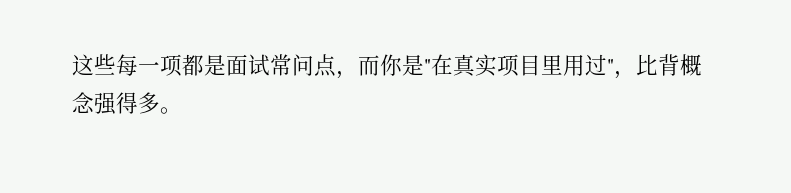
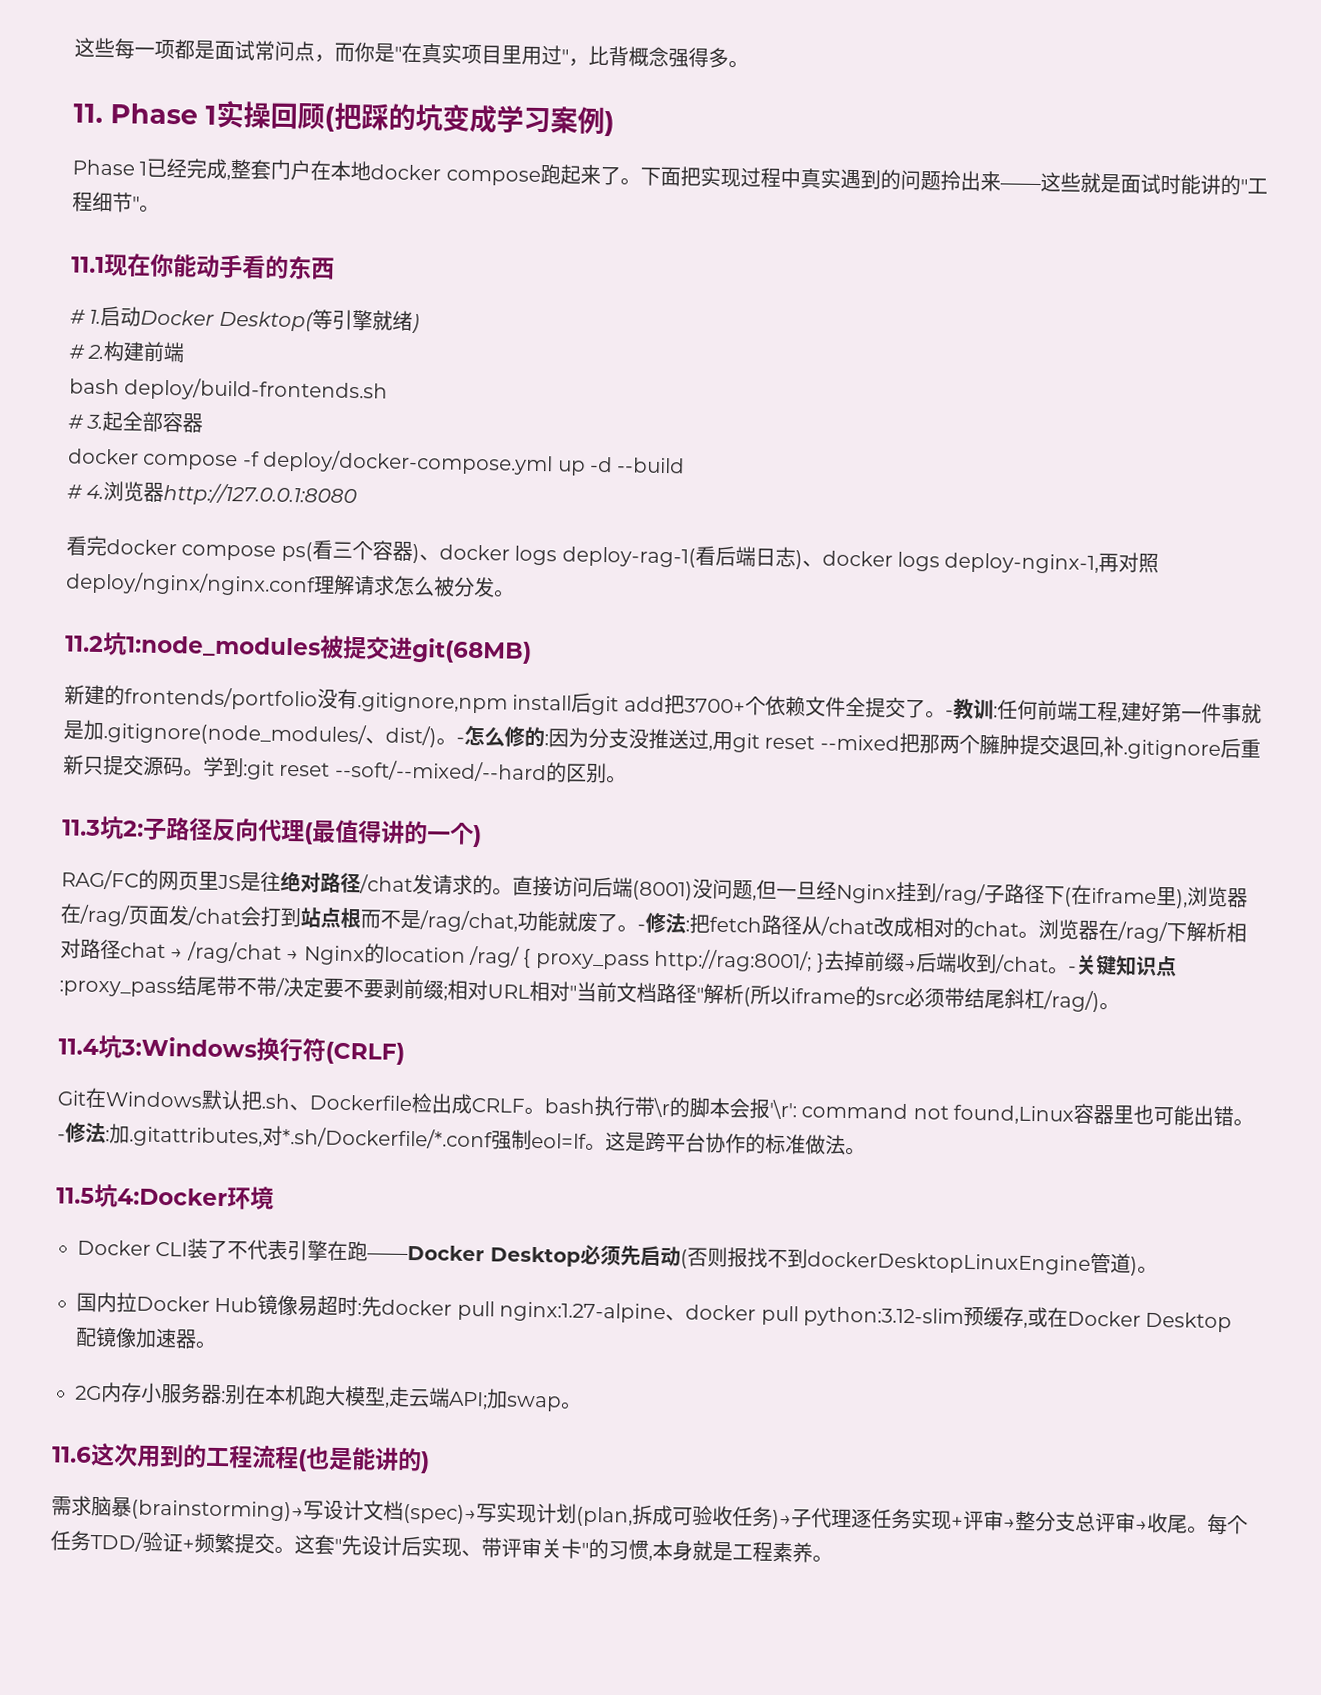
+ 11. Phase 1实操回顾(把踩的坑变成学习案例)
+ Phase 1已经完成,整套门户在本地docker compose跑起来了。下面把实现过程中真实遇到的问题拎出来——这些就是面试时能讲的"工程细节"。
+ 11.1现在你能动手看的东西
+ # 1.启动Docker Desktop(等引擎就绪)
+ # 2.构建前端
+ bash deploy/build-frontends.sh
+ # 3.起全部容器
+ docker compose -f deploy/docker-compose.yml up -d --build
+ # 4.浏览器http://127.0.0.1:8080
+ 看完docker compose ps(看三个容器)、docker logs deploy-rag-1(看后端日志)、docker logs deploy-nginx-1,再对照deploy/nginx/nginx.conf理解请求怎么被分发。
+ 11.2坑1:node_modules被提交进git(68MB)
+ 新建的frontends/portfolio没有.gitignore,npm install后git add把3700+个依赖文件全提交了。-教训:任何前端工程,建好第一件事就是加.gitignore(node_modules/、dist/)。-怎么修的:因为分支没推送过,用git reset --mixed把那两个臃肿提交退回,补.gitignore后重新只提交源码。学到:git reset --soft/--mixed/--hard的区别。
+ 11.3坑2:子路径反向代理(最值得讲的一个)
+ RAG/FC的网页里JS是往绝对路径/chat发请求的。直接访问后端(8001)没问题,但一旦经Nginx挂到/rag/子路径下(在iframe里),浏览器在/rag/页面发/chat会打到站点根而不是/rag/chat,功能就废了。-修法:把fetch路径从/chat改成相对的chat。浏览器在/rag/下解析相对路径chat → /rag/chat → Nginx的location /rag/ { proxy_pass http://rag:8001/; }去掉前缀→后端收到/chat。-关键知识点:proxy_pass结尾带不带/决定要不要剥前缀;相对URL相对"当前文档路径"解析(所以iframe的src必须带结尾斜杠/rag/)。
+ 11.4坑3:Windows换行符(CRLF)
+ Git在Windows默认把.sh、Dockerfile检出成CRLF。bash执行带\r的脚本会报'\r': command not found,Linux容器里也可能出错。-修法:加.gitattributes,对*.sh/Dockerfile/*.conf强制eol=lf。这是跨平台协作的标准做法。
+ 11.5坑4:Docker环境
+ Docker CLI装了不代表引擎在跑——Docker Desktop必须先启动(否则报找不到dockerDesktopLinuxEngine管道)。
+ 国内拉Docker Hub镜像易超时:先docker pull nginx:1.27-alpine、docker pull python:3.12-slim预缓存,或在Docker Desktop配镜像加速器。
+ 2G内存小服务器:别在本机跑大模型,走云端API;加swap。
+ 11.6这次用到的工程流程(也是能讲的)
+ 需求脑暴(brainstorming)→写设计文档(spec)→写实现计划(plan,拆成可验收任务)→子代理逐任务实现+评审→整分支总评审→收尾。每个任务TDD/验证+频繁提交。这套"先设计后实现、带评审关卡"的习惯,本身就是工程素养。

